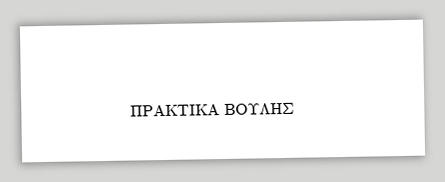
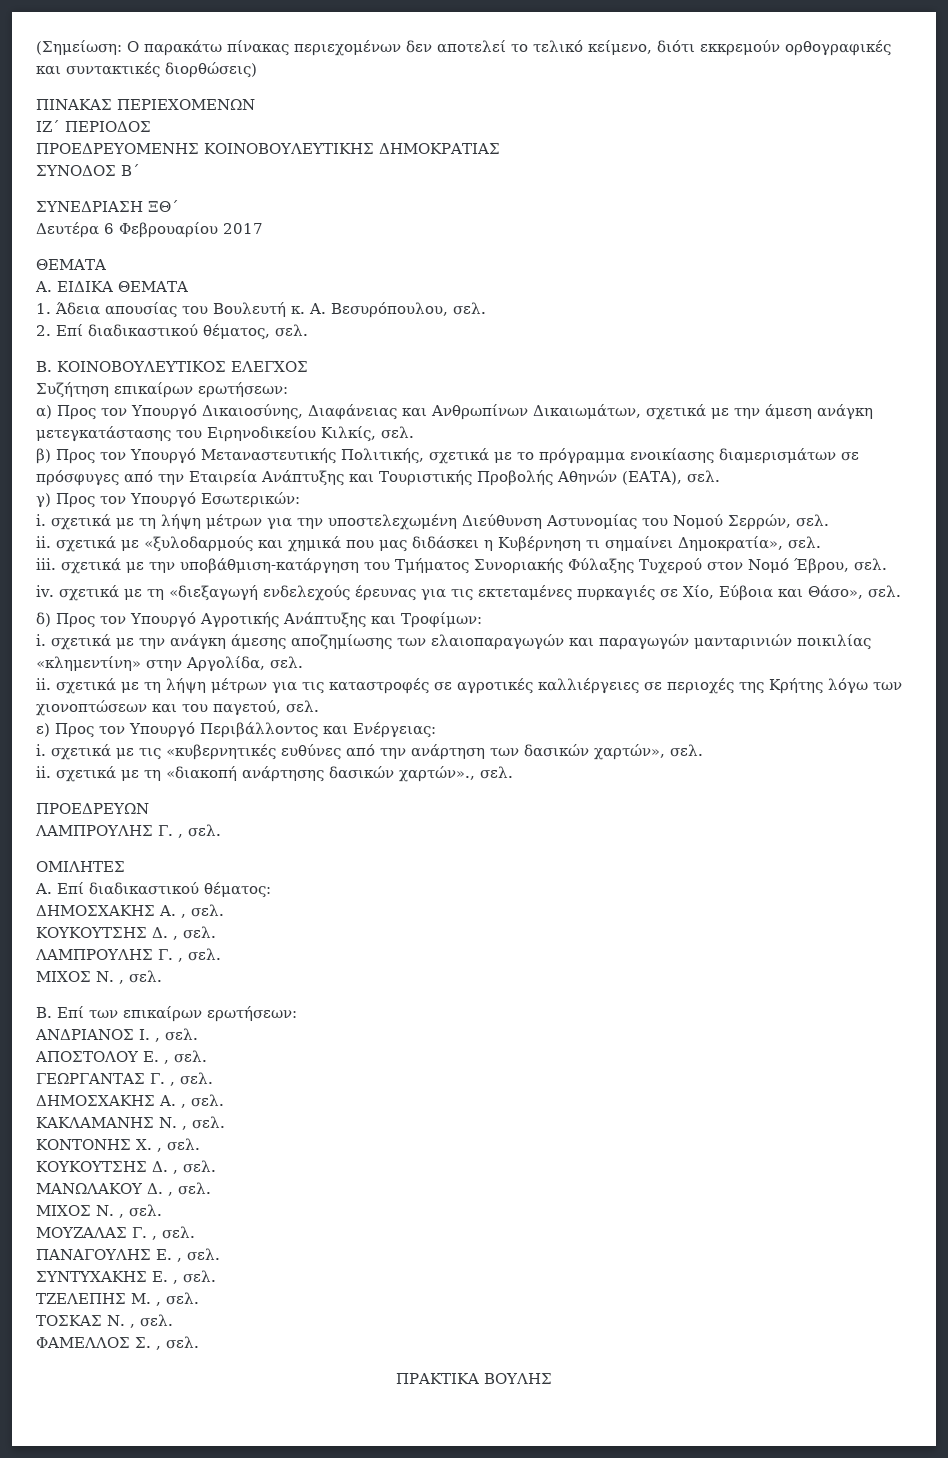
+ (Σημείωση: Ο παρακάτω πίνακας περιεχομένων δεν αποτελεί το τελικό κείμενο, διότι εκκρεμούν ορθογραφικές και συντακτικές διορθώσεις)
+ ΠΙΝΑΚΑΣ ΠΕΡΙΕΧΟΜΕΝΩΝ
+ ΙΖ΄ ΠΕΡΙΟΔΟΣ
+ ΠΡΟΕΔΡΕΥΟΜΕΝΗΣ ΚΟΙΝΟΒΟΥΛΕΥΤΙΚΗΣ ΔΗΜΟΚΡΑΤΙΑΣ
+ ΣΥΝΟΔΟΣ Β΄
+ ΣΥΝΕΔΡΙΑΣΗ ΞΘ΄
+ Δευτέρα 6 Φεβρουαρίου 2017
+ ΘΕΜΑΤΑ
+ Α. ΕΙΔΙΚΑ ΘΕΜΑΤΑ
+ 1. Άδεια απουσίας του Βουλευτή κ. Α. Βεσυρόπουλου, σελ.
+ 2. Επί διαδικαστικού θέματος, σελ.
+ Β. ΚΟΙΝΟΒΟΥΛΕΥΤΙΚΟΣ ΕΛΕΓΧΟΣ
+ Συζήτηση επικαίρων ερωτήσεων:
+ α) Προς τον Υπουργό Δικαιοσύνης, Διαφάνειας και Ανθρωπίνων Δικαιωμάτων, σχετικά με την άμεση ανάγκη μετεγκατάστασης του Ειρηνοδικείου Κιλκίς, σελ.
+ β) Προς τον Υπουργό Μεταναστευτικής Πολιτικής, σχετικά με το πρόγραμμα ενοικίασης διαμερισμάτων σε πρόσφυγες από την Εταιρεία Ανάπτυξης και Τουριστικής Προβολής Αθηνών (ΕΑΤΑ), σελ.
+ γ) Προς τον Υπουργό Εσωτερικών:
+ i. σχετικά με τη λήψη μέτρων για την υποστελεχωμένη Διεύθυνση Αστυνομίας του Νομού Σερρών, σελ.
+ ii. σχετικά με «ξυλοδαρμούς και χημικά που μας διδάσκει η Κυβέρνηση τι σημαίνει Δημοκρατία», σελ.
+ iii. σχετικά με την υποβάθμιση-κατάργηση του Τμήματος Συνοριακής Φύλαξης Τυχερού στον Νομό Έβρου, σελ.
+ iv. σχετικά με τη «διεξαγωγή ενδελεχούς έρευνας για τις εκτεταμένες πυρκαγιές σε Χίο, Εύβοια και Θάσο», σελ.
+ δ) Προς τον Υπουργό Αγροτικής Ανάπτυξης και Τροφίμων:
+ i. σχετικά με την ανάγκη άμεσης αποζημίωσης των ελαιοπαραγωγών και παραγωγών μανταρινιών ποικιλίας «κλημεντίνη» στην Αργολίδα, σελ.
+ ii. σχετικά με τη λήψη μέτρων για τις καταστροφές σε αγροτικές καλλιέργειες σε περιοχές της Κρήτης λόγω των χιονοπτώσεων και του παγετού, σελ.
+ ε) Προς τον Υπουργό Περιβάλλοντος και Ενέργειας:
+ i. σχετικά με τις «κυβερνητικές ευθύνες από την ανάρτηση των δασικών χαρτών», σελ.
+ ii. σχετικά με τη «διακοπή ανάρτησης δασικών χαρτών»., σελ.
+ ΠΡΟΕΔΡΕΥΩΝ
+ ΛΑΜΠΡΟΥΛΗΣ Γ. , σελ.
+ ΟΜΙΛΗΤΕΣ
+ Α. Επί διαδικαστικού θέματος:
+ ΔΗΜΟΣΧΑΚΗΣ Α. , σελ.
+ ΚΟΥΚΟΥΤΣΗΣ Δ. , σελ.
+ ΛΑΜΠΡΟΥΛΗΣ Γ. , σελ.
+ ΜΙΧΟΣ Ν. , σελ.
+ Β. Επί των επικαίρων ερωτήσεων:
+ ΑΝΔΡΙΑΝΟΣ Ι. , σελ.
+ ΑΠΟΣΤΟΛΟΥ Ε. , σελ.
+ ΓΕΩΡΓΑΝΤΑΣ Γ. , σελ.
+ ΔΗΜΟΣΧΑΚΗΣ Α. , σελ.
+ ΚΑΚΛΑΜΑΝΗΣ Ν. , σελ.
+ ΚΟΝΤΟΝΗΣ Χ. , σελ.
+ ΚΟΥΚΟΥΤΣΗΣ Δ. , σελ.
+ ΜΑΝΩΛΑΚΟΥ Δ. , σελ.
+ ΜΙΧΟΣ Ν. , σελ.
+ ΜΟΥΖΑΛΑΣ Γ. , σελ.
+ ΠΑΝΑΓΟΥΛΗΣ Ε. , σελ.
+ ΣΥΝΤΥΧΑΚΗΣ Ε. , σελ.
+ ΤΖΕΛΕΠΗΣ Μ. , σελ.
+ ΤΟΣΚΑΣ Ν. , σελ.
+ ΦΑΜΕΛΛΟΣ Σ. , σελ.

